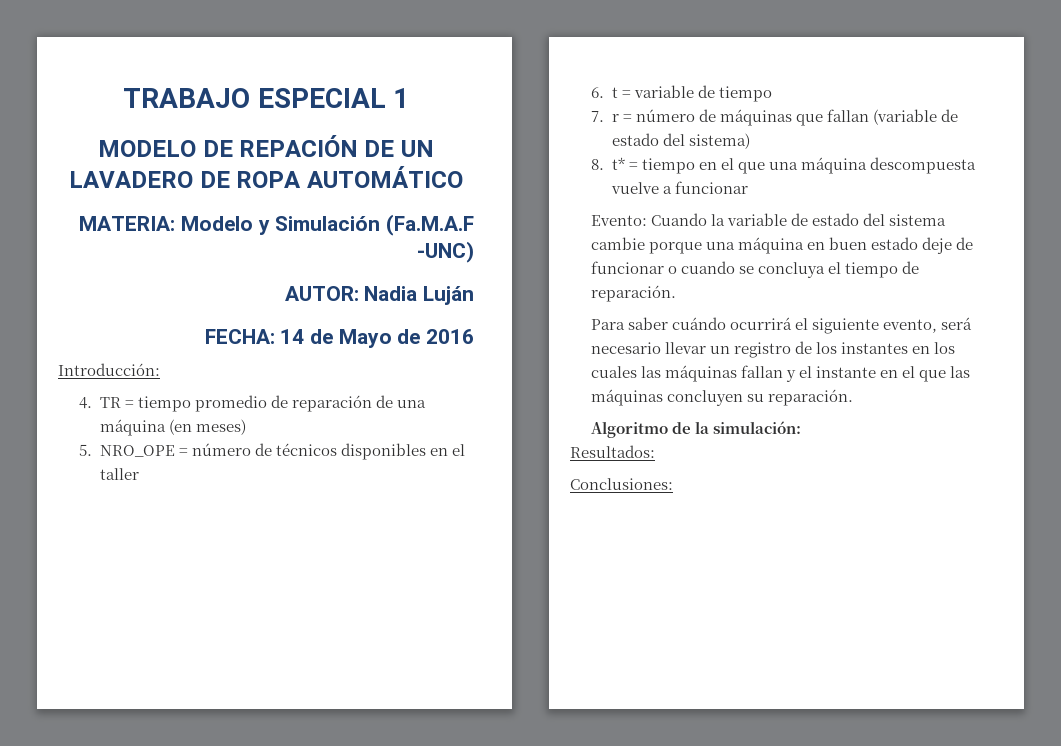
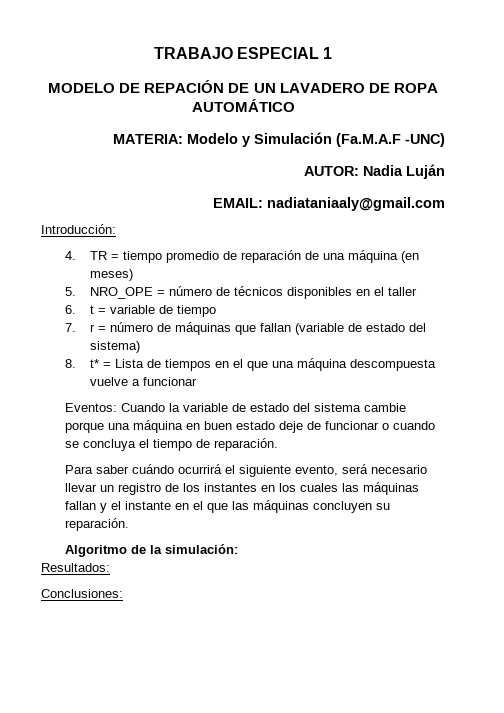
- FECHA: 14 de Mayo de 2016
+ EMAIL: nadiataniaaly@gmail.com
- 8. t* = tiempo en el que una máquina descompuesta vuelve a funcionar
+ 8. t* = Lista de tiempos en el que una máquina descompuesta vuelve a funcionar
- Evento: Cuando la variable de estado del sistema cambie porque una máquina en buen estado deje de funcionar o cuando se concluya el tiempo de reparación.
+ Eventos: Cuando la variable de estado del sistema cambie porque una máquina en buen estado deje de funcionar o cuando se concluya el tiempo de reparación.

